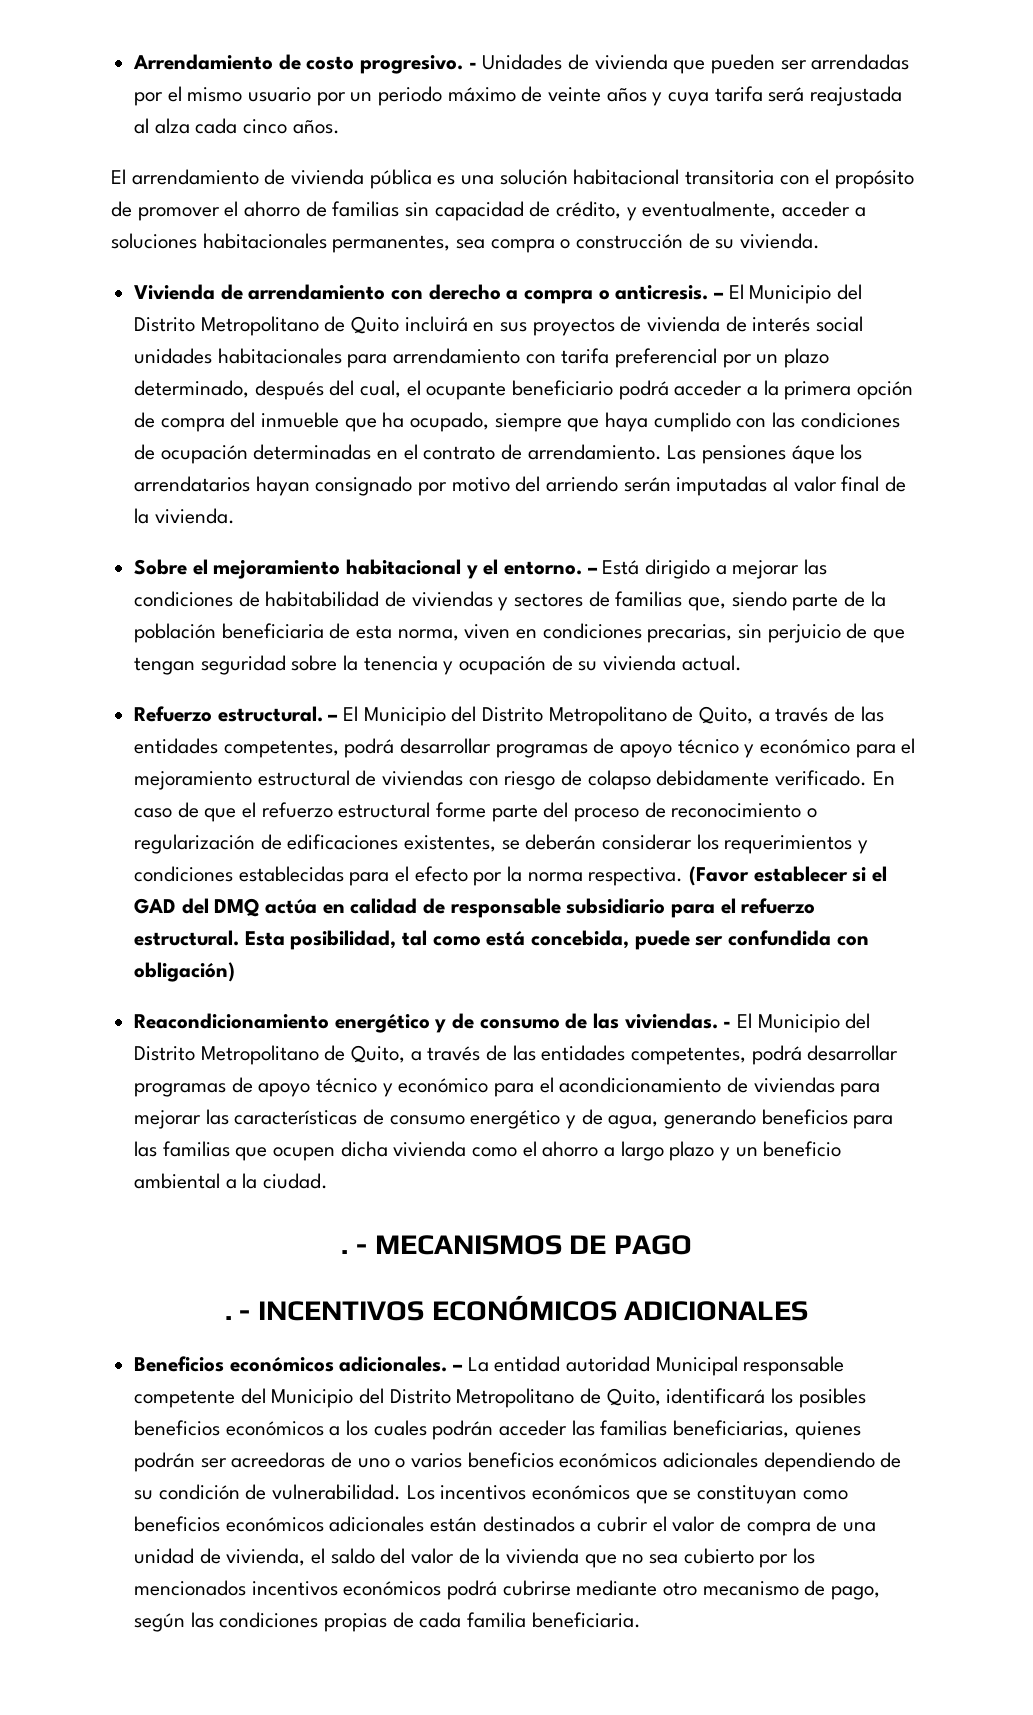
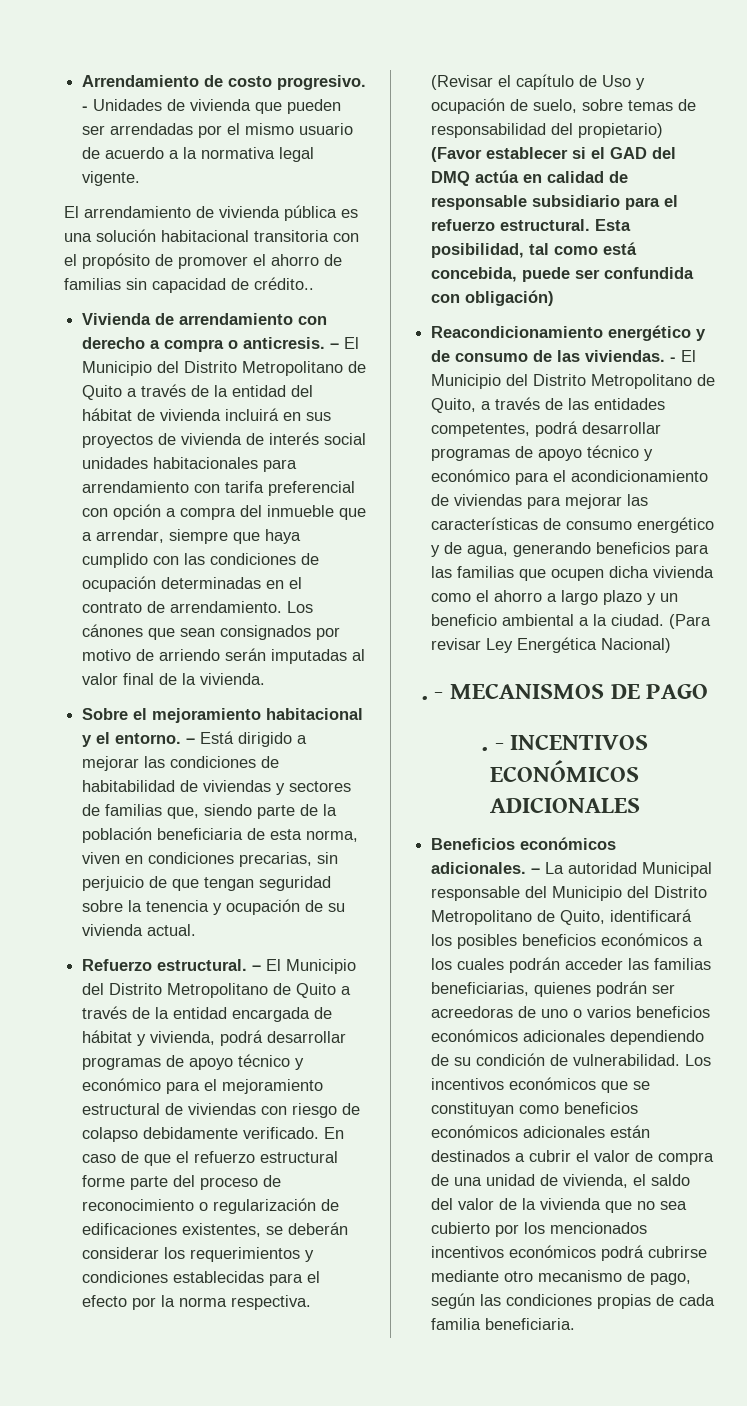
- - Unidades de vivienda que pueden ser arrendadas por el mismo usuario por un periodo máximo de veinte años y cuya tarifa será reajustada al alza cada cinco años.
+ - Unidades de vivienda que pueden ser arrendadas por el mismo usuario de acuerdo a la normativa legal vigente.
- El arrendamiento de vivienda pública es una solución habitacional transitoria con el propósito de promover el ahorro de familias sin capacidad de crédito, y eventualmente, acceder a soluciones habitacionales permanentes, sea compra o construcción de su vivienda.
+ El arrendamiento de vivienda pública es una solución habitacional transitoria con el propósito de promover el ahorro de familias sin capacidad de crédito..
- – El Municipio del Distrito Metropolitano de Quito incluirá en sus proyectos de vivienda de interés social unidades habitacionales para arrendamiento con tarifa preferencial por un plazo determinado, después del cual, el ocupante beneficiario podrá acceder a la primera opción de compra del inmueble que ha ocupado, siempre que haya cumplido con las condiciones de ocupación determinadas en el contrato de arrendamiento.
+ – El Municipio del Distrito Metropolitano de Quito a través de la entidad del hábitat de vivienda incluirá en sus proyectos de vivienda de interés social unidades habitacionales para arrendamiento con tarifa preferencial con opción a compra del inmueble que a arrendar, siempre que haya cumplido con las condiciones de ocupación determinadas en el contrato de arrendamiento.
- Las pensiones áque los arrendatarios hayan consignado por motivo del arriendo serán imputadas al valor final de la vivienda.
+ Los cánones que sean consignados por motivo de arriendo serán imputadas al valor final de la vivienda.
- – El Municipio del Distrito Metropolitano de Quito, a través de las entidades competentes, podrá desarrollar programas de apoyo técnico y económico para el mejoramiento estructural de viviendas con riesgo de colapso debidamente verificado.
+ – El Municipio del Distrito Metropolitano de Quito a través de la entidad encargada de hábitat y vivienda, podrá desarrollar programas de apoyo técnico y económico para el mejoramiento estructural de viviendas con riesgo de colapso debidamente verificado.
- (Favor establecer si el GAD del DMQ actúa en calidad de responsable subsidiario para el refuerzo estructural.
+ (Revisar el capítulo de Uso y ocupación de suelo, sobre temas de responsabilidad del propietario) (Favor establecer si el GAD del DMQ actúa en calidad de responsable subsidiario para el refuerzo estructural.
+ (Para revisar Ley Energética Nacional)
- – La entidad autoridad Municipal responsable competente del Municipio del Distrito Metropolitano de Quito, identificará los posibles beneficios económicos a los cuales podrán acceder las familias beneficiarias, quienes podrán ser acreedoras de uno o varios beneficios económicos adicionales dependiendo de su condición de vulnerabilidad.
+ – La autoridad Municipal responsable del Municipio del Distrito Metropolitano de Quito, identificará los posibles beneficios económicos a los cuales podrán acceder las familias beneficiarias, quienes podrán ser acreedoras de uno o varios beneficios económicos adicionales dependiendo de su condición de vulnerabilidad.

